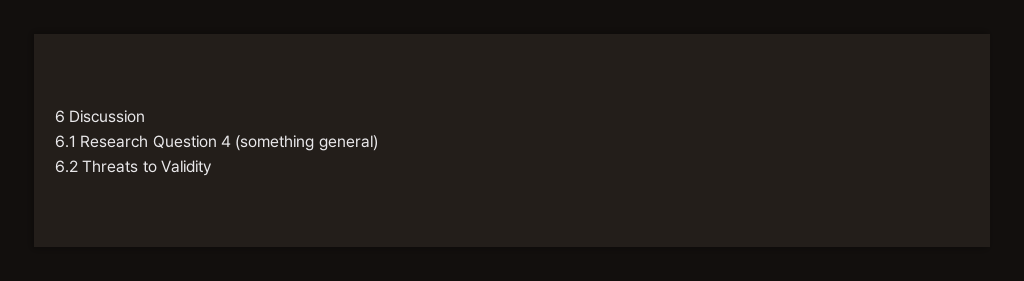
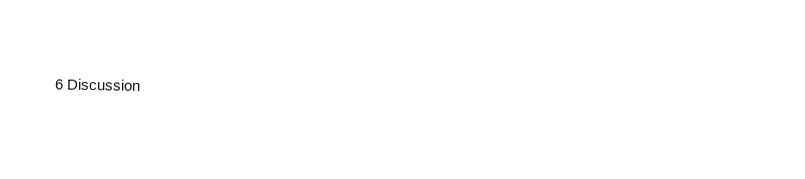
- 6.1 Research Question 4 (something general)
- 6.2 Threats to Validity

